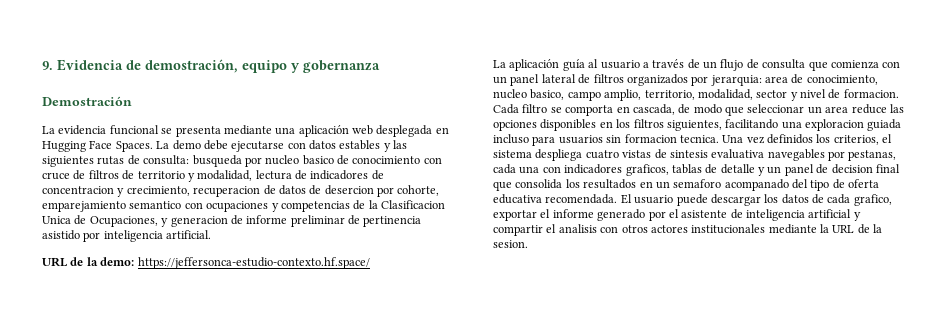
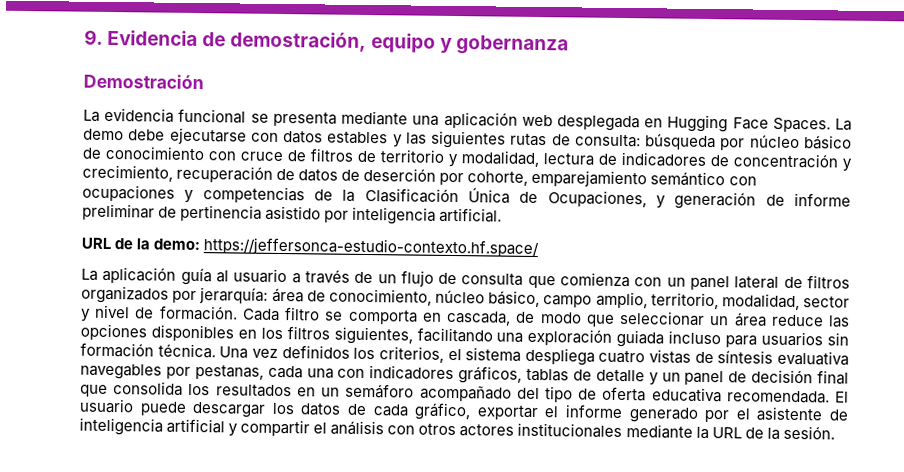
- La demo debe ejecutarse con datos estables y las siguientes rutas de consulta: busqueda por nucleo basico de conocimiento con cruce de filtros de territorio y modalidad, lectura de indicadores de concentracion y crecimiento, recuperacion de datos de desercion por cohorte, emparejamiento semantico con ocupaciones y competencias de la Clasificacion Unica de Ocupaciones, y generacion de informe preliminar de pertinencia asistido por inteligencia artificial.
+ La demo debe ejecutarse con datos estables y las siguientes rutas de consulta: búsqueda por núcleo básico de conocimiento con cruce de filtros de territorio y modalidad, lectura de indicadores de concentración y crecimiento, recuperación de datos de deserción por cohorte, emparejamiento semántico con ocupaciones y competencias de la Clasificación Única de Ocupaciones, y generación de informe preliminar de pertinencia asistido por inteligencia artificial.
- La aplicación guía al usuario a través de un flujo de consulta que comienza con un panel lateral de filtros organizados por jerarquia: area de conocimiento, nucleo basico, campo amplio, territorio, modalidad, sector y nivel de formacion.
+ La aplicación guía al usuario a través de un flujo de consulta que comienza con un panel lateral de filtros organizados por jerarquía: área de conocimiento, núcleo básico, campo amplio, territorio, modalidad, sector y nivel de formación.
- Cada filtro se comporta en cascada, de modo que seleccionar un area reduce las opciones disponibles en los filtros siguientes, facilitando una exploracion guiada incluso para usuarios sin formacion tecnica.
+ Cada filtro se comporta en cascada, de modo que seleccionar un área reduce las opciones disponibles en los filtros siguientes, facilitando una exploración guiada incluso para usuarios sin formación técnica.
- Una vez definidos los criterios, el sistema despliega cuatro vistas de sintesis evaluativa navegables por pestanas, cada una con indicadores graficos, tablas de detalle y un panel de decision final que consolida los resultados en un semaforo acompanado del tipo de oferta educativa recomendada.
+ Una vez definidos los criterios, el sistema despliega cuatro vistas de síntesis evaluativa navegables por pestanas, cada una con indicadores gráficos, tablas de detalle y un panel de decisión final que consolida los resultados en un semáforo acompañado del tipo de oferta educativa recomendada.
- El usuario puede descargar los datos de cada grafico, exportar el informe generado por el asistente de inteligencia artificial y compartir el analisis con otros actores institucionales mediante la URL de la sesion.
+ El usuario puede descargar los datos de cada gráfico, exportar el informe generado por el asistente de inteligencia artificial y compartir el análisis con otros actores institucionales mediante la URL de la sesión.

